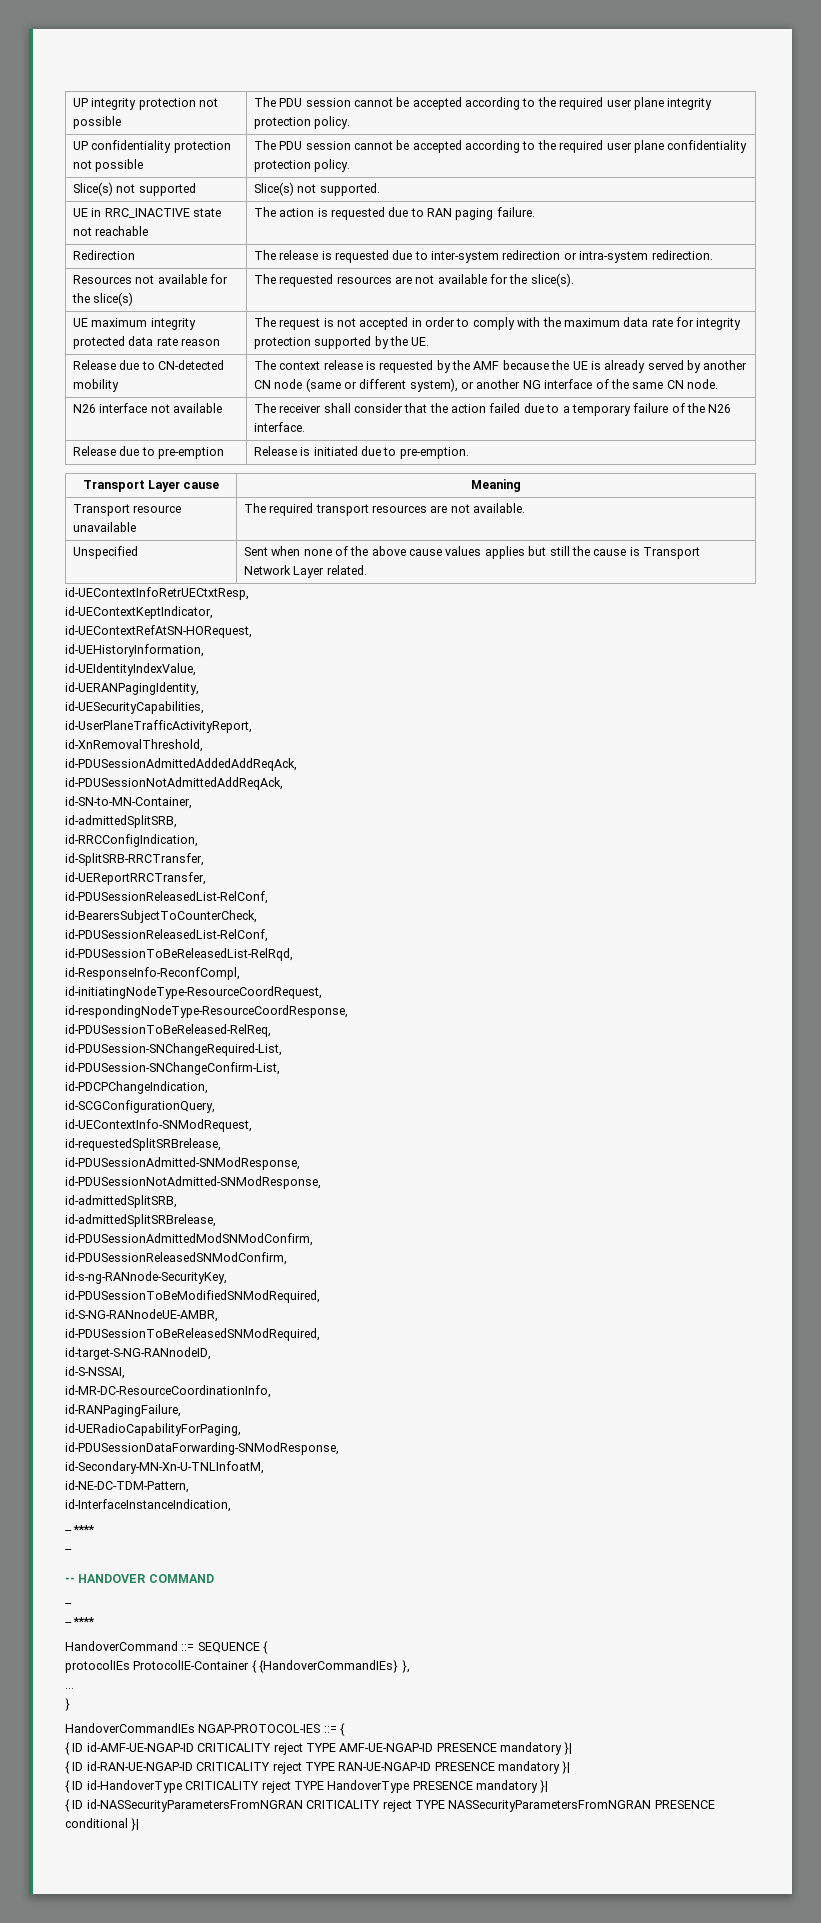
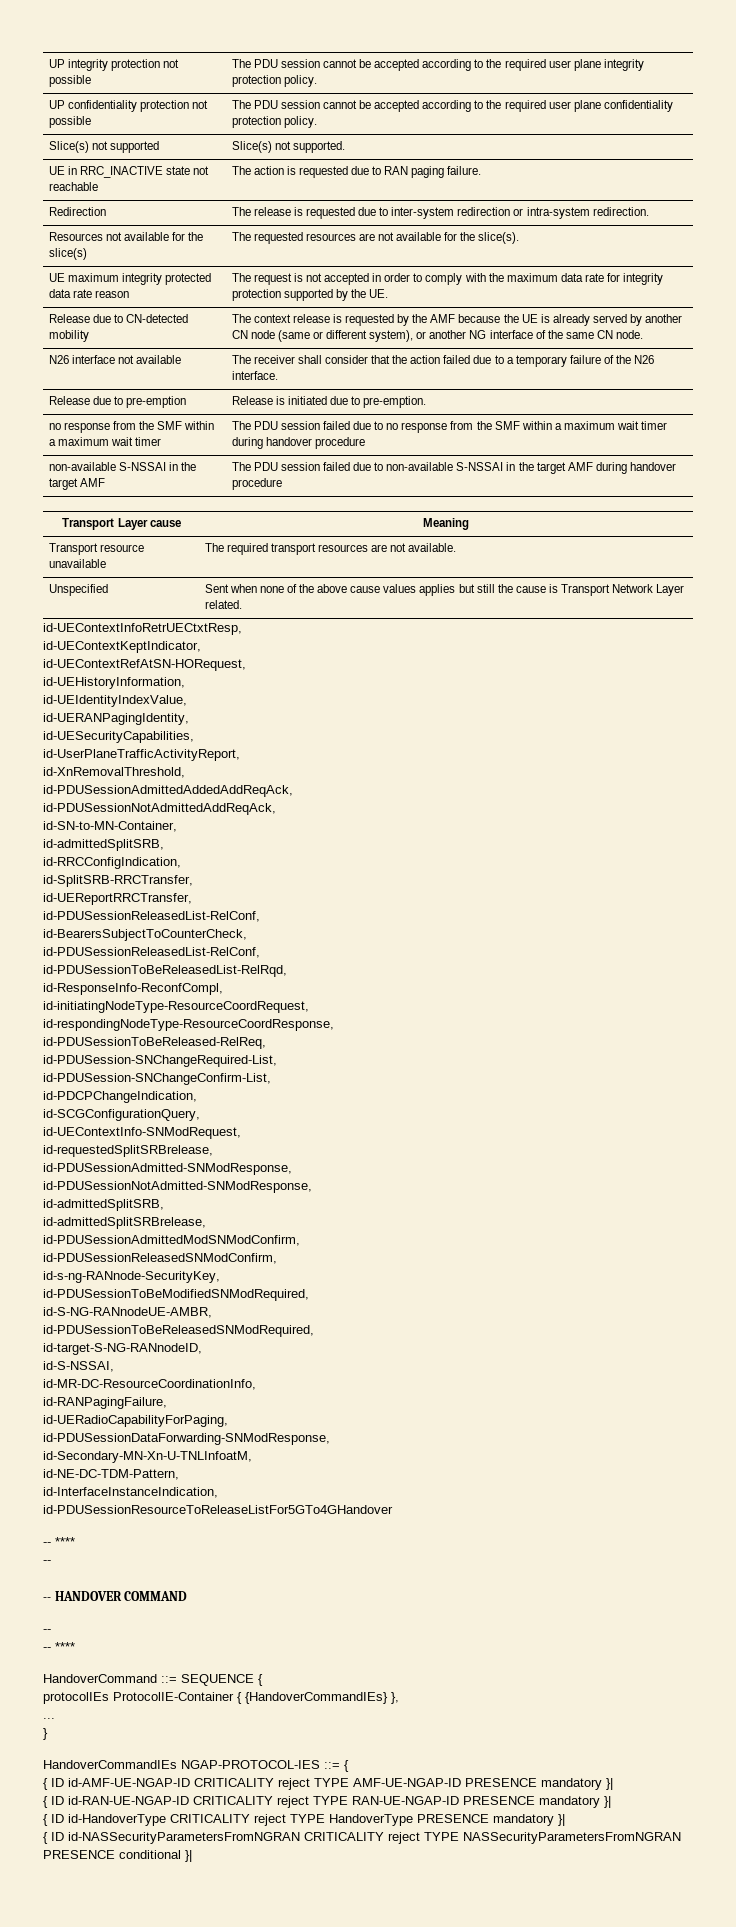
+ no response from the SMF within a maximum wait timer | The PDU session failed due to no response from the SMF within a maximum wait timer during handover procedure
+ non-available S-NSSAI in the target AMF | The PDU session failed due to non-available S-NSSAI in the target AMF during handover procedure
+ id-PDUSessionResourceToReleaseListFor5GTo4GHandover

